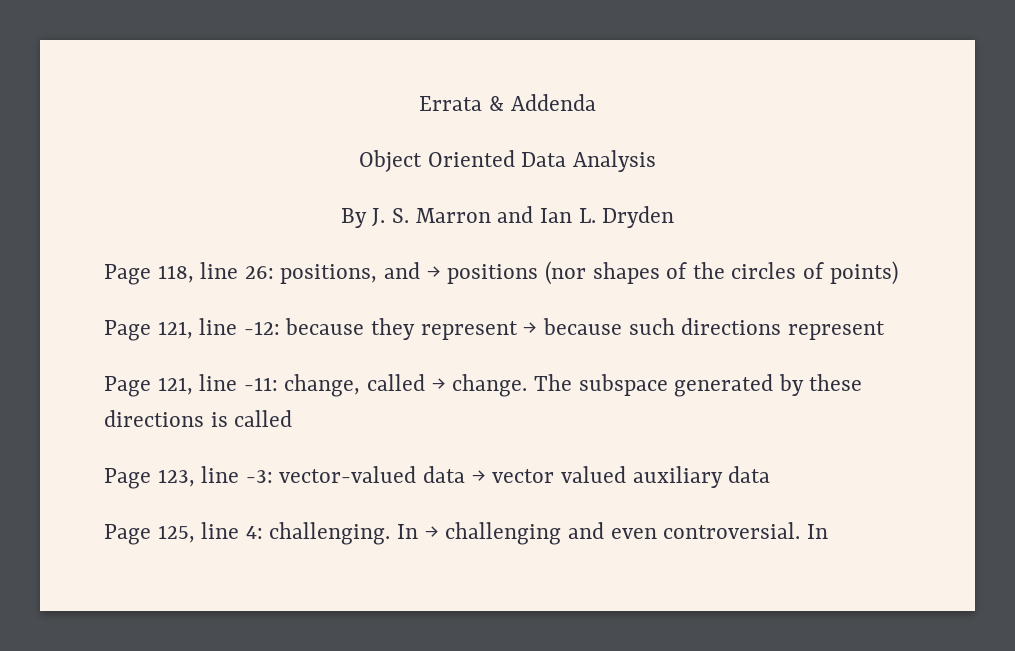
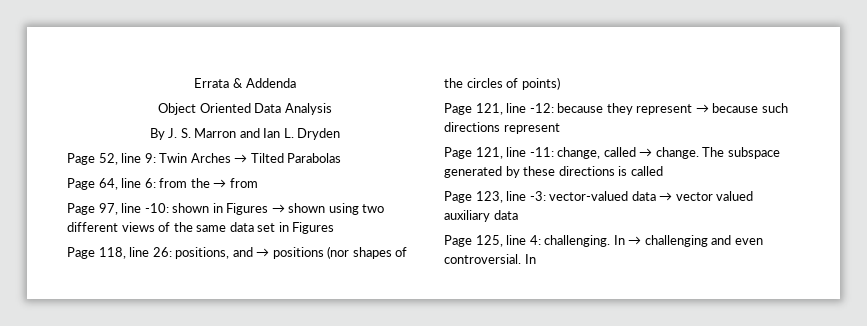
+ Page 52, line 9: Twin Arches → Tilted Parabolas
+ Page 64, line 6: from the → from
+ Page 97, line -10: shown in Figures → shown using two different views of the same data set in Figures

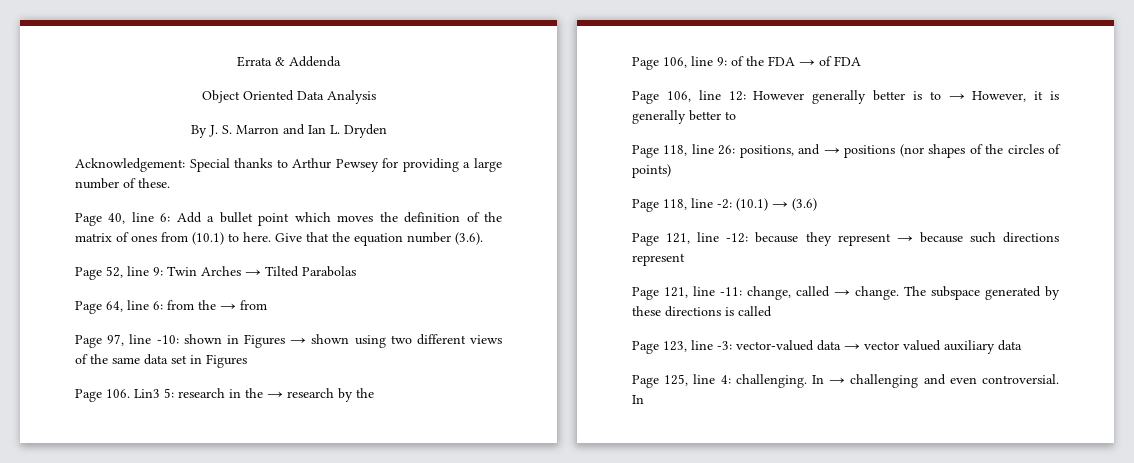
+ Acknowledgement: Special thanks to Arthur Pewsey for providing a large number of these.
+ Page 40, line 6: Add a bullet point which moves the definition of the matrix of ones from (10.1) to here. Give that the equation number (3.6).
+ Page 106. Lin3 5: research in the → research by the
+ Page 106, line 9: of the FDA → of FDA
+ Page 106, line 12: However generally better is to → However, it is generally better to
+ Page 118, line -2: (10.1) → (3.6)

